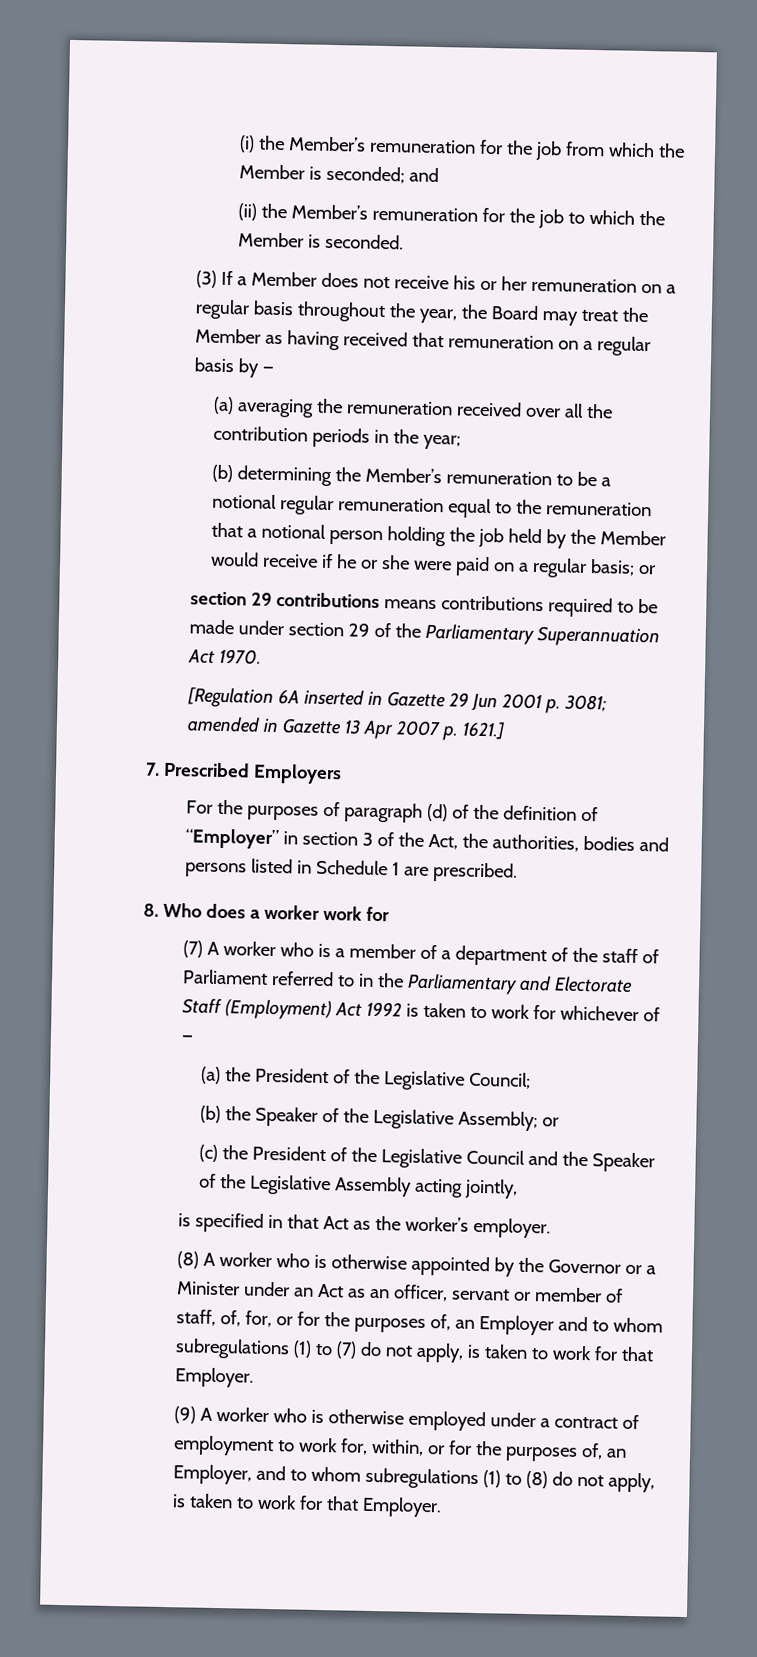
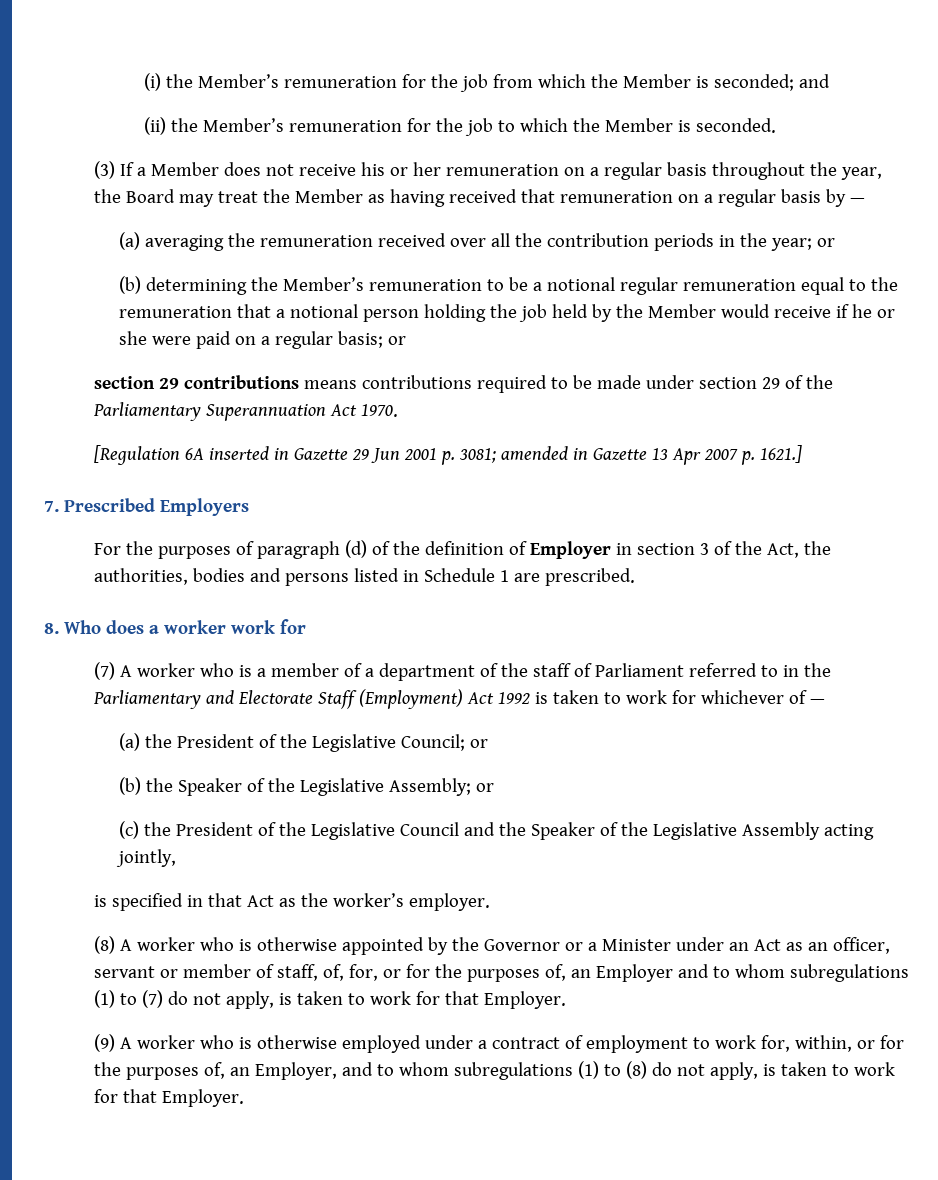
- (a) averaging the remuneration received over all the contribution periods in the year;
+ (a) averaging the remuneration received over all the contribution periods in the year; or
- For the purposes of paragraph (d) of the definition of “Employer” in section 3 of the Act, the authorities, bodies and persons listed in Schedule 1 are prescribed.
+ For the purposes of paragraph (d) of the definition of Employer in section 3 of the Act, the authorities, bodies and persons listed in Schedule 1 are prescribed.
- (a) the President of the Legislative Council;
+ (a) the President of the Legislative Council; or

